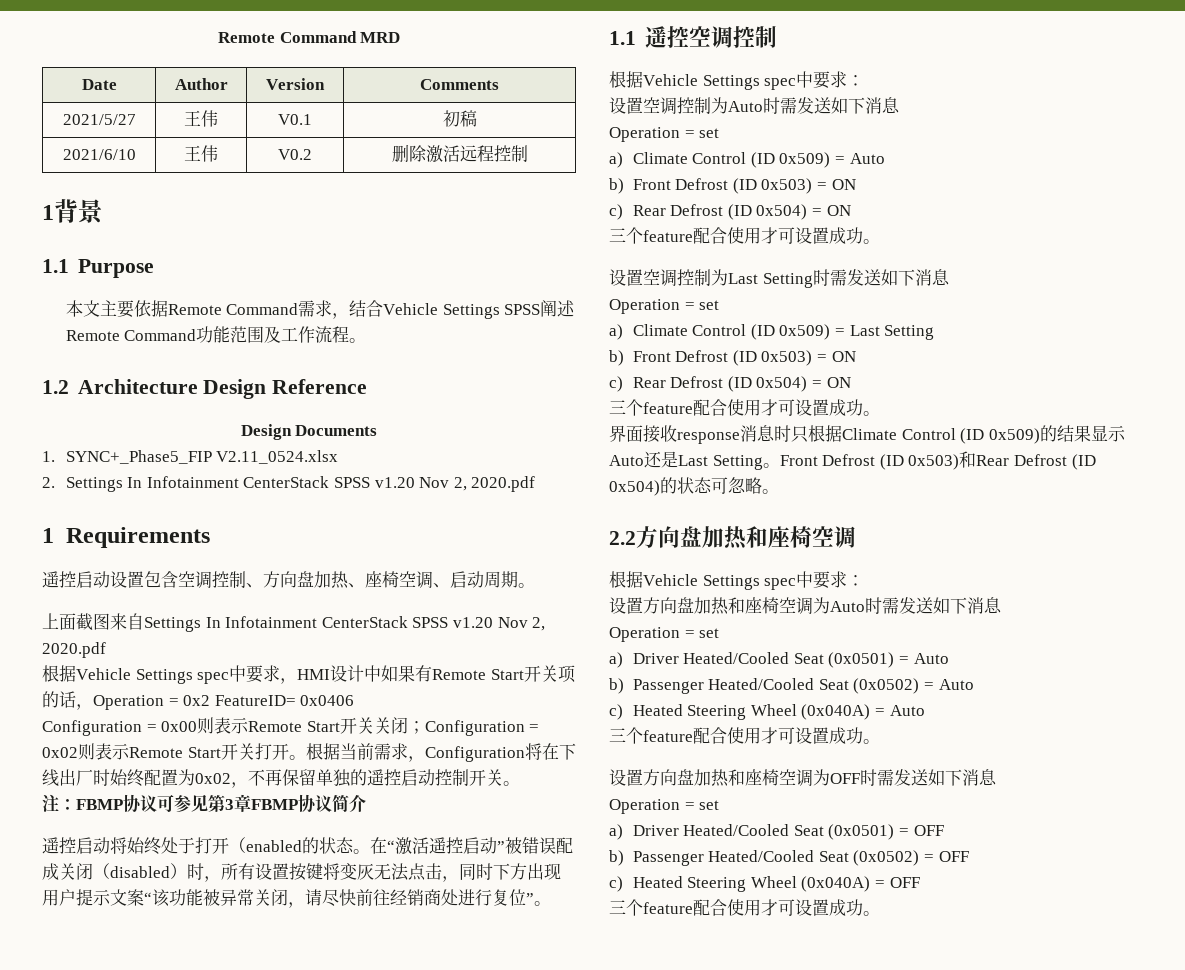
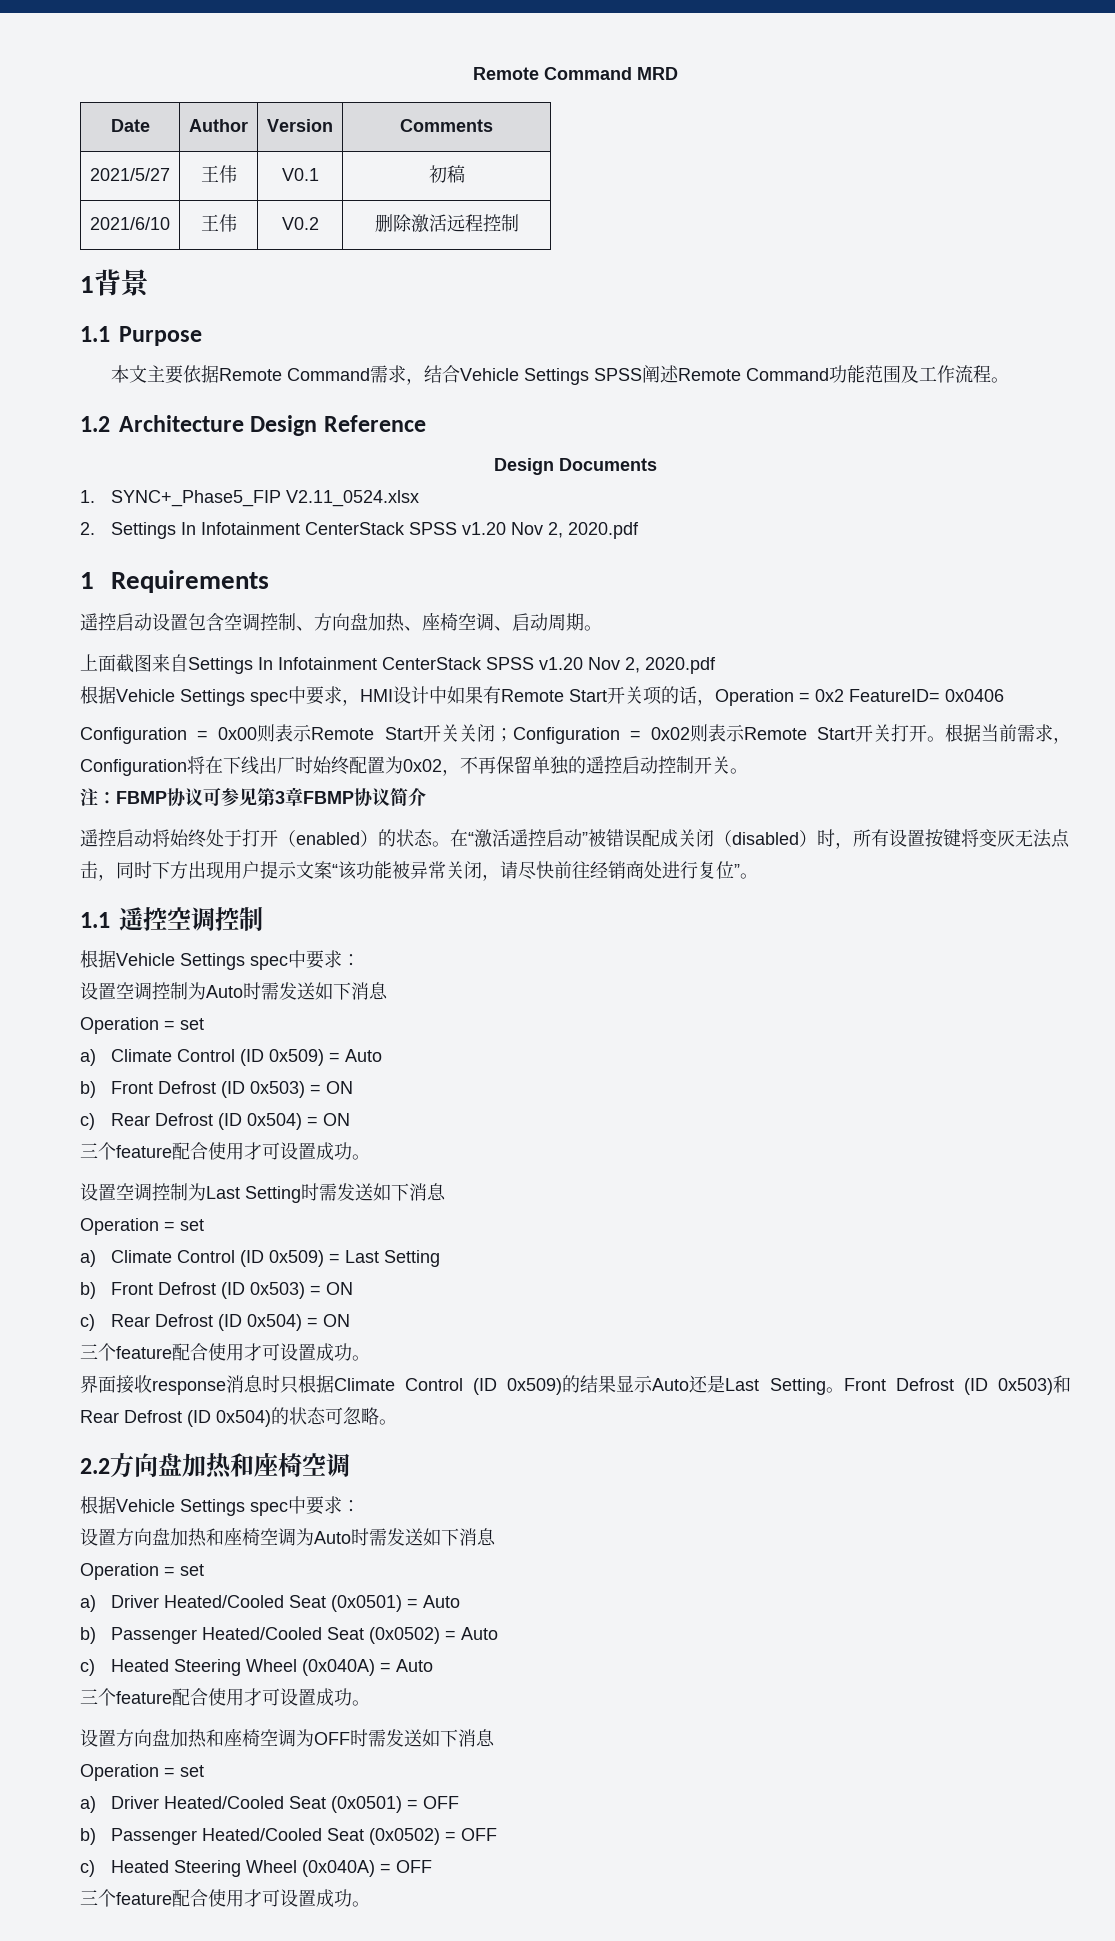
- 遥控启动将始终处于打开（enabled的状态。
+ 遥控启动将始终处于打开（enabled）的状态。

